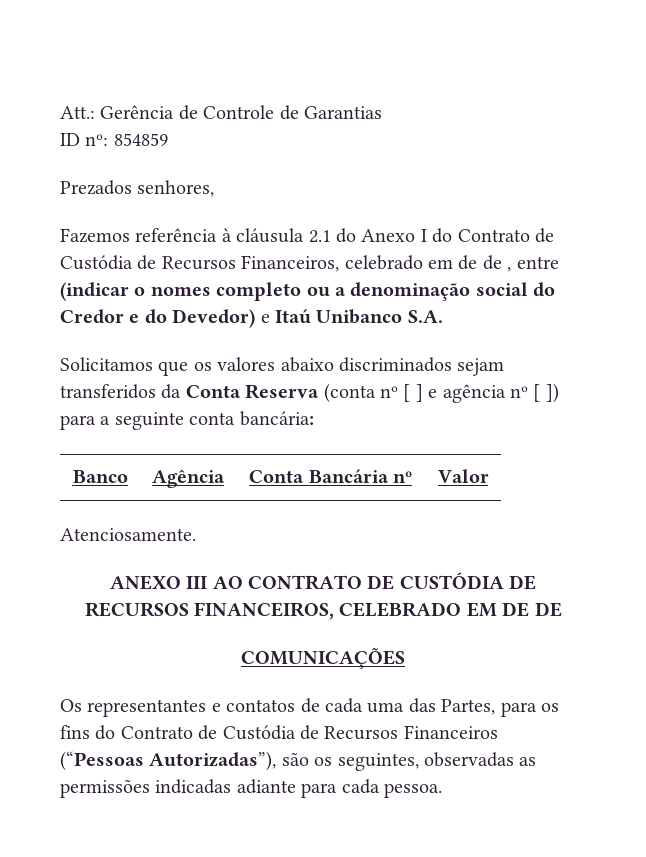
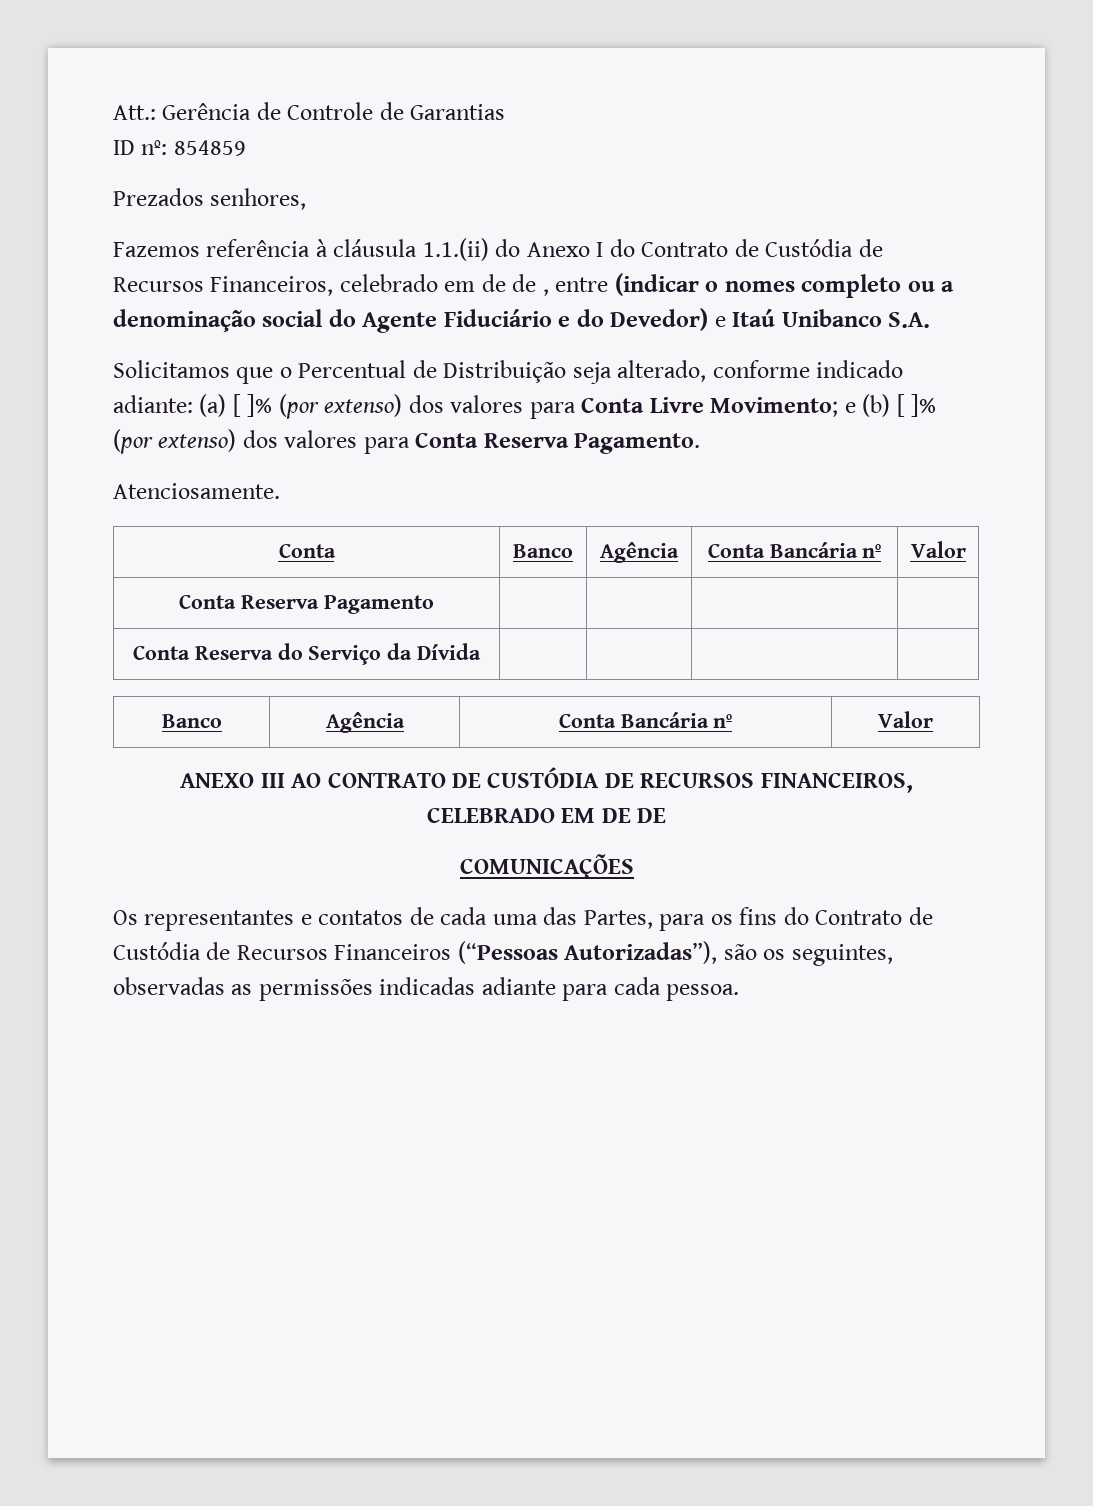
- Fazemos referência à cláusula 2.1 do Anexo I do Contrato de Custódia de Recursos Financeiros, celebrado em de de , entre (indicar o nomes completo ou a denominação social do Credor e do Devedor) e Itaú Unibanco S.A.
+ Fazemos referência à cláusula 1.1.(ii) do Anexo I do Contrato de Custódia de Recursos Financeiros, celebrado em de de , entre (indicar o nomes completo ou a denominação social do Agente Fiduciário e do Devedor) e Itaú Unibanco S.A.
- Solicitamos que os valores abaixo discriminados sejam transferidos da Conta Reserva (conta nº [ ] e agência nº [ ]) para a seguinte conta bancária:
+ Solicitamos que o Percentual de Distribuição seja alterado, conforme indicado adiante: (a) [ ]% (por extenso) dos valores para Conta Livre Movimento; e (b) [ ]% (por extenso) dos valores para Conta Reserva Pagamento.
+ Atenciosamente.
+ Conta | Banco | Agência | Conta Bancária nº | Valor
+ Conta Reserva Pagamento | | | |
+ Conta Reserva do Serviço da Dívida | | | |
  Banco | Agência | Conta Bancária nº | Valor
- Atenciosamente.

